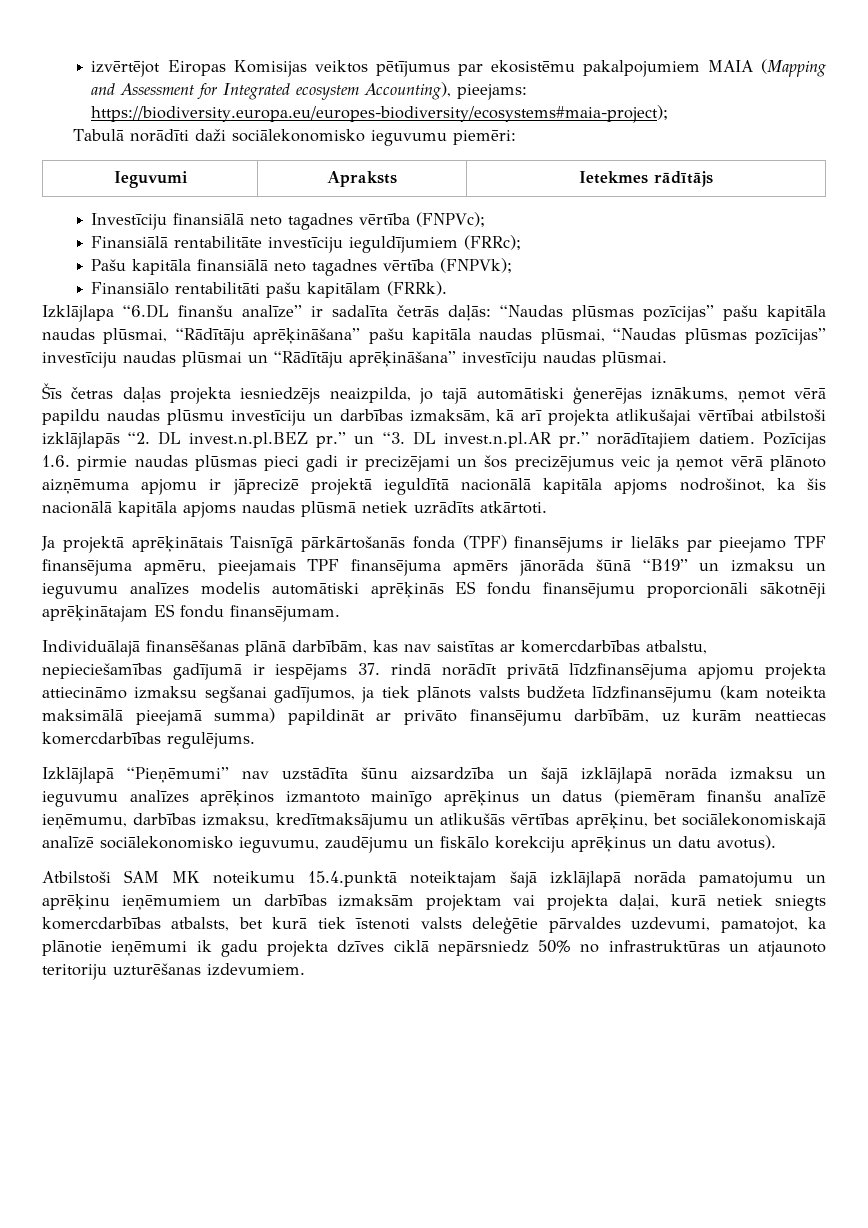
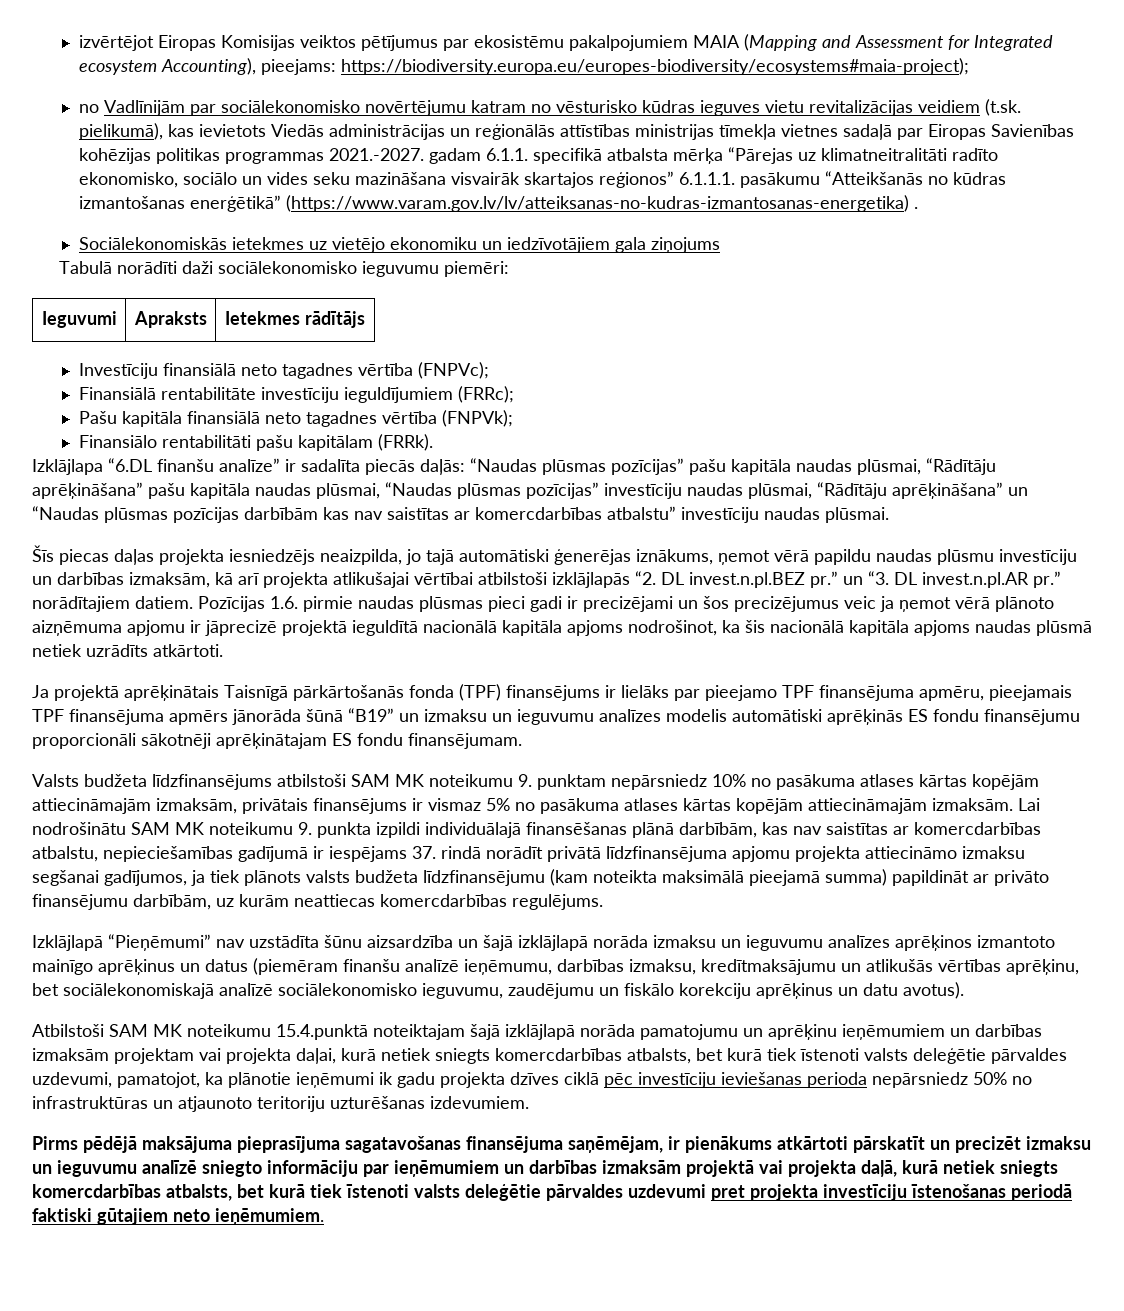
+ no Vadlīnijām par sociālekonomisko novērtējumu katram no vēsturisko kūdras ieguves vietu revitalizācijas veidiem (t.sk. pielikumā), kas ievietots Viedās administrācijas un reģionālās attīstības ministrijas tīmekļa vietnes sadaļā par Eiropas Savienības kohēzijas politikas programmas 2021.-2027. gadam 6.1.1. specifikā atbalsta mērķa “Pārejas uz klimatneitralitāti radīto ekonomisko, sociālo un vides seku mazināšana visvairāk skartajos reģionos” 6.1.1.1. pasākumu “Atteikšanās no kūdras izmantošanas enerģētikā” (https://www.varam.gov.lv/lv/atteiksanas-no-kudras-izmantosanas-energetika) .
+ Sociālekonomiskās ietekmes uz vietējo ekonomiku un iedzīvotājiem gala ziņojums
- Izklājlapa “6.DL finanšu analīze” ir sadalīta četrās daļās: “Naudas plūsmas pozīcijas” pašu kapitāla naudas plūsmai, “Rādītāju aprēķināšana” pašu kapitāla naudas plūsmai, “Naudas plūsmas pozīcijas” investīciju naudas plūsmai un “Rādītāju aprēķināšana” investīciju naudas plūsmai.
+ Izklājlapa “6.DL finanšu analīze” ir sadalīta piecās daļās: “Naudas plūsmas pozīcijas” pašu kapitāla naudas plūsmai, “Rādītāju aprēķināšana” pašu kapitāla naudas plūsmai, “Naudas plūsmas pozīcijas” investīciju naudas plūsmai, “Rādītāju aprēķināšana” un “Naudas plūsmas pozīcijas darbībām kas nav saistītas ar komercdarbības atbalstu” investīciju naudas plūsmai.
- Šīs četras daļas projekta iesniedzējs neaizpilda, jo tajā automātiski ģenerējas iznākums, ņemot vērā papildu naudas plūsmu investīciju un darbības izmaksām, kā arī projekta atlikušajai vērtībai atbilstoši izklājlapās “2. DL invest.n.pl.BEZ pr.” un “3. DL invest.n.pl.AR pr.” norādītajiem datiem.
+ Šīs piecas daļas projekta iesniedzējs neaizpilda, jo tajā automātiski ģenerējas iznākums, ņemot vērā papildu naudas plūsmu investīciju un darbības izmaksām, kā arī projekta atlikušajai vērtībai atbilstoši izklājlapās “2. DL invest.n.pl.BEZ pr.” un “3. DL invest.n.pl.AR pr.” norādītajiem datiem.
- Individuālajā finansēšanas plānā darbībām, kas nav saistītas ar komercdarbības atbalstu, nepieciešamības gadījumā ir iespējams 37. rindā norādīt privātā līdzfinansējuma apjomu projekta attiecināmo izmaksu segšanai gadījumos, ja tiek plānots valsts budžeta līdzfinansējumu (kam noteikta maksimālā pieejamā summa) papildināt ar privāto finansējumu darbībām, uz kurām neattiecas komercdarbības regulējums.
+ Valsts budžeta līdzfinansējums atbilstoši SAM MK noteikumu 9. punktam nepārsniedz 10% no pasākuma atlases kārtas kopējām attiecināmajām izmaksām, privātais finansējums ir vismaz 5% no pasākuma atlases kārtas kopējām attiecināmajām izmaksām. Lai nodrošinātu SAM MK noteikumu 9. punkta izpildi individuālajā finansēšanas plānā darbībām, kas nav saistītas ar komercdarbības atbalstu, nepieciešamības gadījumā ir iespējams 37. rindā norādīt privātā līdzfinansējuma apjomu projekta attiecināmo izmaksu segšanai gadījumos, ja tiek plānots valsts budžeta līdzfinansējumu (kam noteikta maksimālā pieejamā summa) papildināt ar privāto finansējumu darbībām, uz kurām neattiecas komercdarbības regulējums.
- Atbilstoši SAM MK noteikumu 15.4.punktā noteiktajam šajā izklājlapā norāda pamatojumu un aprēķinu ieņēmumiem un darbības izmaksām projektam vai projekta daļai, kurā netiek sniegts komercdarbības atbalsts, bet kurā tiek īstenoti valsts deleģētie pārvaldes uzdevumi, pamatojot, ka plānotie ieņēmumi ik gadu projekta dzīves ciklā nepārsniedz 50% no infrastruktūras un atjaunoto teritoriju uzturēšanas izdevumiem.
+ Atbilstoši SAM MK noteikumu 15.4.punktā noteiktajam šajā izklājlapā norāda pamatojumu un aprēķinu ieņēmumiem un darbības izmaksām projektam vai projekta daļai, kurā netiek sniegts komercdarbības atbalsts, bet kurā tiek īstenoti valsts deleģētie pārvaldes uzdevumi, pamatojot, ka plānotie ieņēmumi ik gadu projekta dzīves ciklā pēc investīciju ieviešanas perioda nepārsniedz 50% no infrastruktūras un atjaunoto teritoriju uzturēšanas izdevumiem.
+ Pirms pēdējā maksājuma pieprasījuma sagatavošanas finansējuma saņēmējam, ir pienākums atkārtoti pārskatīt un precizēt izmaksu un ieguvumu analīzē sniegto informāciju par ieņēmumiem un darbības izmaksām projektā vai projekta daļā, kurā netiek sniegts komercdarbības atbalsts, bet kurā tiek īstenoti valsts deleģētie pārvaldes uzdevumi pret projekta investīciju īstenošanas periodā faktiski gūtajiem neto ieņēmumiem.

